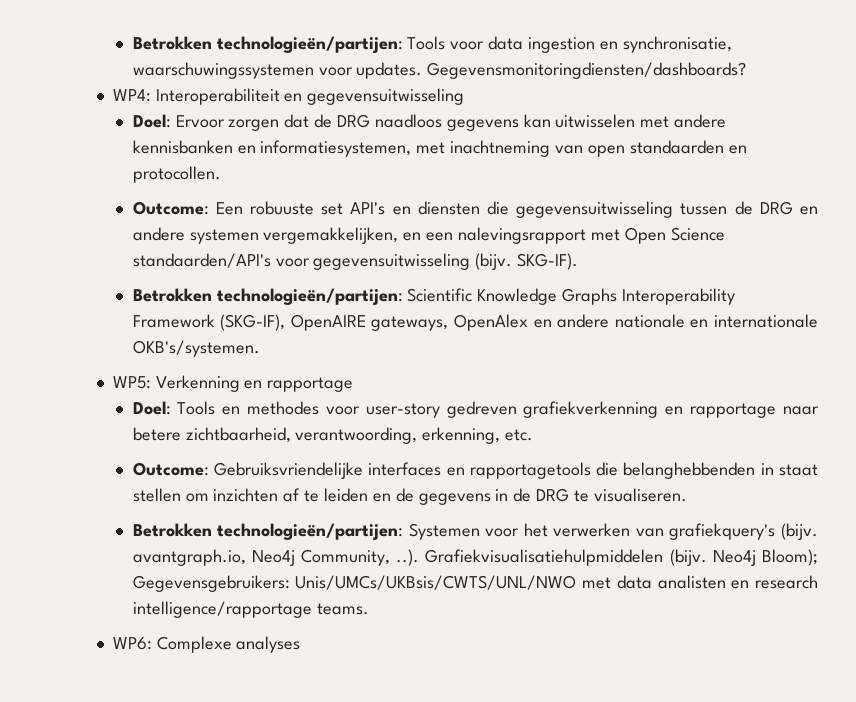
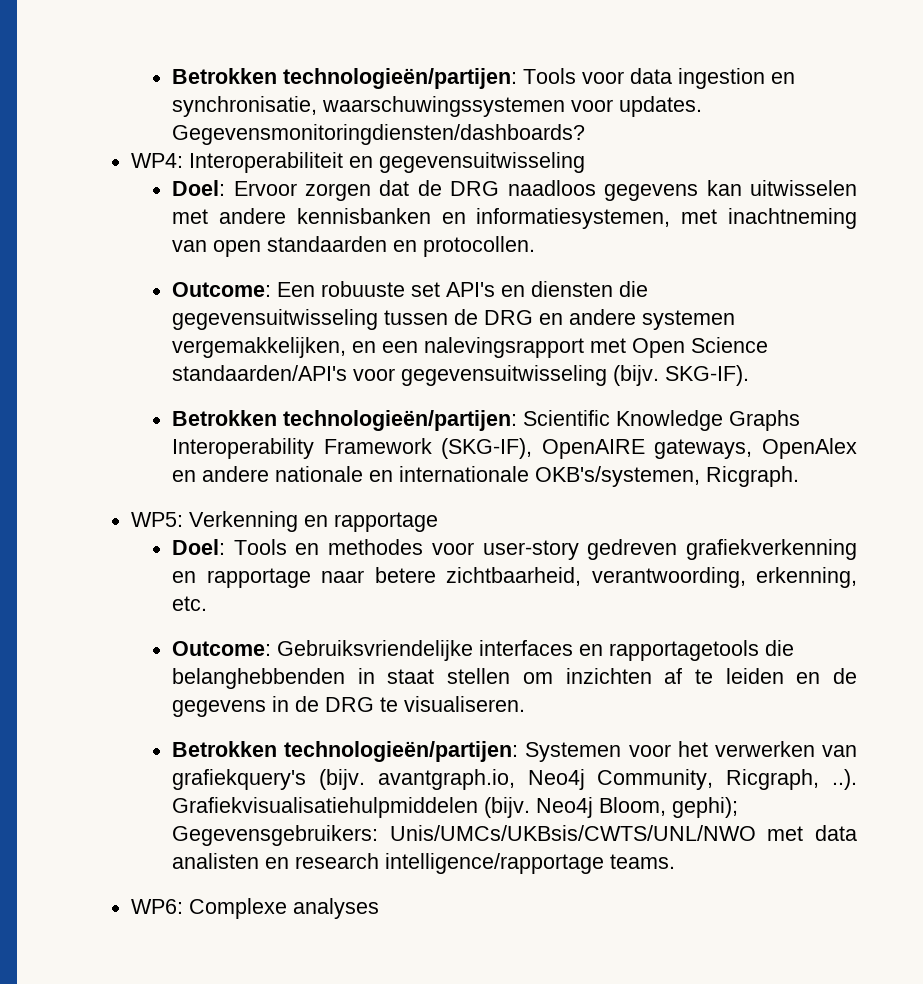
- Betrokken technologieën/partijen: Scientific Knowledge Graphs Interoperability Framework (SKG-IF), OpenAIRE gateways, OpenAlex en andere nationale en internationale OKB's/systemen.
+ Betrokken technologieën/partijen: Scientific Knowledge Graphs Interoperability Framework (SKG-IF), OpenAIRE gateways, OpenAlex en andere nationale en internationale OKB's/systemen, Ricgraph.
- Betrokken technologieën/partijen: Systemen voor het verwerken van grafiekquery's (bijv. avantgraph.io, Neo4j Community, ..). Grafiekvisualisatiehulpmiddelen (bijv.
+ Betrokken technologieën/partijen: Systemen voor het verwerken van grafiekquery's (bijv. avantgraph.io, Neo4j Community, Ricgraph, ..). Grafiekvisualisatiehulpmiddelen (bijv.
- Neo4j Bloom); Gegevensgebruikers: Unis/UMCs/UKBsis/CWTS/UNL/NWO met data analisten en research intelligence/rapportage teams.
+ Neo4j Bloom, gephi); Gegevensgebruikers: Unis/UMCs/UKBsis/CWTS/UNL/NWO met data analisten en research intelligence/rapportage teams.

